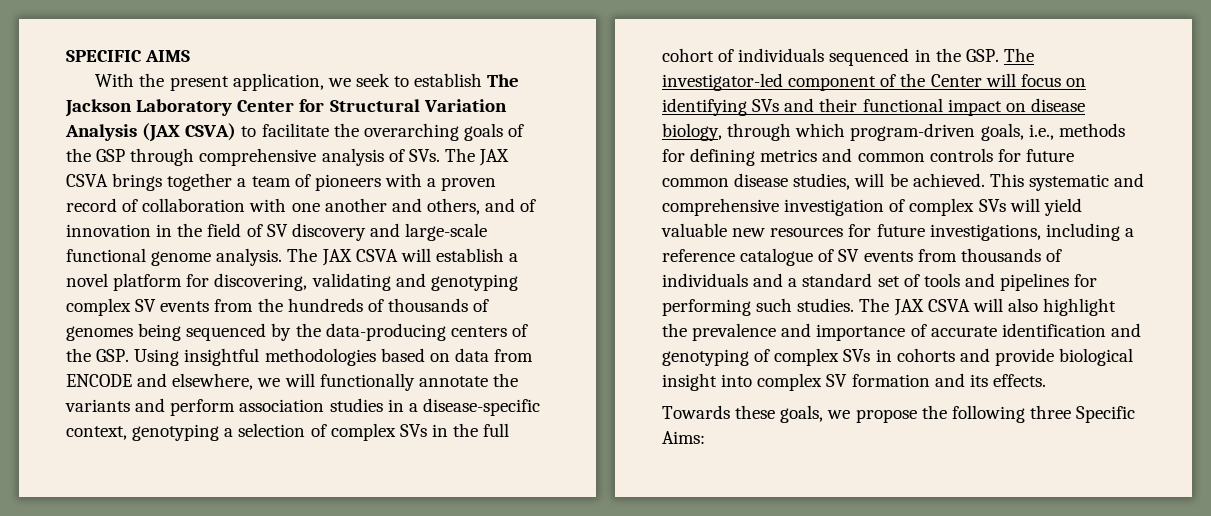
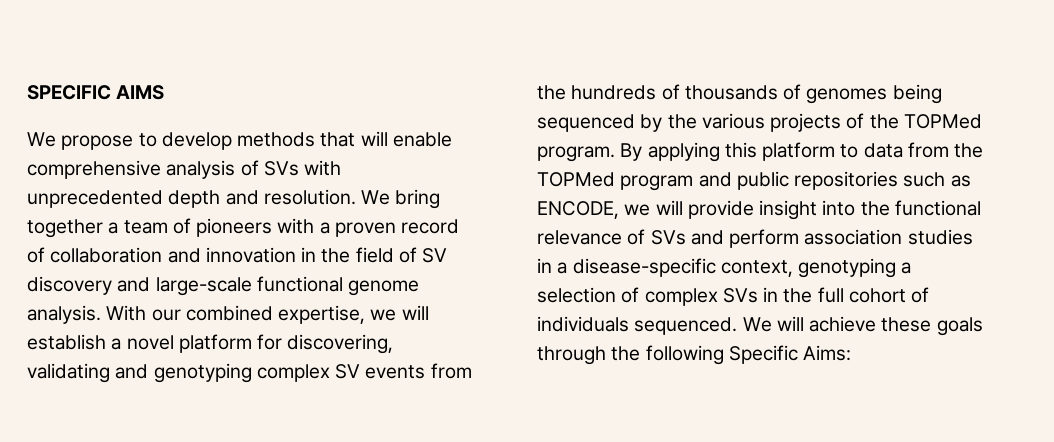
- With the present application, we seek to establish The Jackson Laboratory Center for Structural Variation Analysis (JAX CSVA) to facilitate the overarching goals of the GSP through comprehensive analysis of SVs. The JAX CSVA brings together a team of pioneers with a proven record of collaboration with one another and others, and of innovation in the field of SV discovery and large-scale functional genome analysis.
+ We propose to develop methods that will enable comprehensive analysis of SVs with unprecedented depth and resolution. We bring together a team of pioneers with a proven record of collaboration and innovation in the field of SV discovery and large-scale functional genome analysis.
- The JAX CSVA will establish a novel platform for discovering, validating and genotyping complex SV events from the hundreds of thousands of genomes being sequenced by the data-producing centers of the GSP. Using insightful methodologies based on data from ENCODE and elsewhere, we will functionally annotate the variants and perform association studies in a disease-specific context, genotyping a selection of complex SVs in the full cohort of individuals sequenced in the GSP. The investigator-led component of the Center will focus on identifying SVs and their functional impact on disease biology, through which program-driven goals, i.e., methods for defining metrics and common controls for future common disease studies, will be achieved. This systematic and comprehensive investigation of complex SVs will yield valuable new resources for future investigations, including a reference catalogue of SV events from thousands of individuals and a standard set of tools and pipelines for performing such studies. The JAX CSVA will also highlight the prevalence and importance of accurate identification and genotyping of complex SVs in cohorts and provide biological insight into complex SV formation and its effects.
- Towards these goals, we propose the following three Specific Aims:
+ With our combined expertise, we will establish a novel platform for discovering, validating and genotyping complex SV events from the hundreds of thousands of genomes being sequenced by the various projects of the TOPMed program. By applying this platform to data from the TOPMed program and public repositories such as ENCODE, we will provide insight into the functional relevance of SVs and perform association studies in a disease-specific context, genotyping a selection of complex SVs in the full cohort of individuals sequenced. We will achieve these goals through the following Specific Aims:

